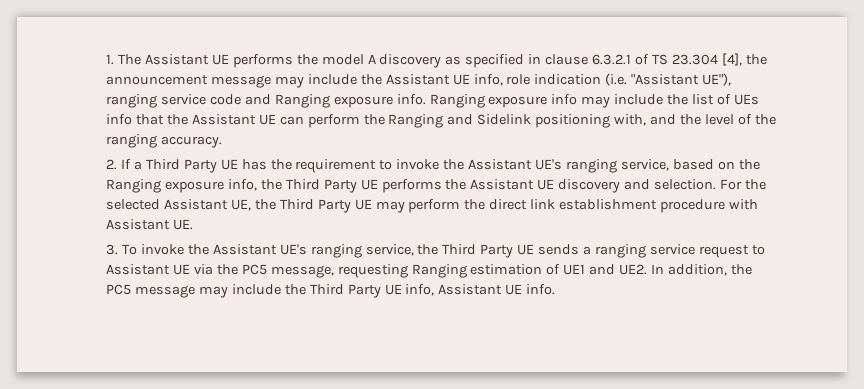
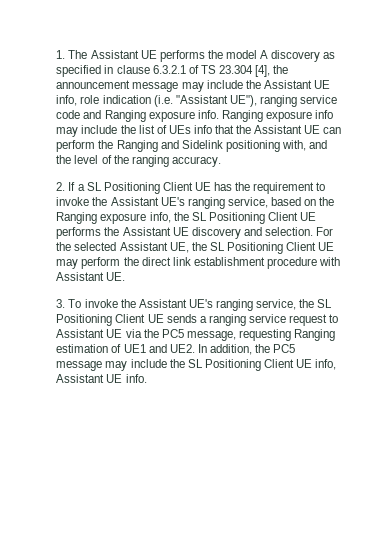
- 2. If a Third Party UE has the requirement to invoke the Assistant UE's ranging service, based on the Ranging exposure info, the Third Party UE performs the Assistant UE discovery and selection.
+ 2. If a SL Positioning Client UE has the requirement to invoke the Assistant UE's ranging service, based on the Ranging exposure info, the SL Positioning Client UE performs the Assistant UE discovery and selection.
- For the selected Assistant UE, the Third Party UE may perform the direct link establishment procedure with Assistant UE.
+ For the selected Assistant UE, the SL Positioning Client UE may perform the direct link establishment procedure with Assistant UE.
- 3. To invoke the Assistant UE's ranging service, the Third Party UE sends a ranging service request to Assistant UE via the PC5 message, requesting Ranging estimation of UE1 and UE2. In addition, the PC5 message may include the Third Party UE info, Assistant UE info.
+ 3. To invoke the Assistant UE's ranging service, the SL Positioning Client UE sends a ranging service request to Assistant UE via the PC5 message, requesting Ranging estimation of UE1 and UE2. In addition, the PC5 message may include the SL Positioning Client UE info, Assistant UE info.

